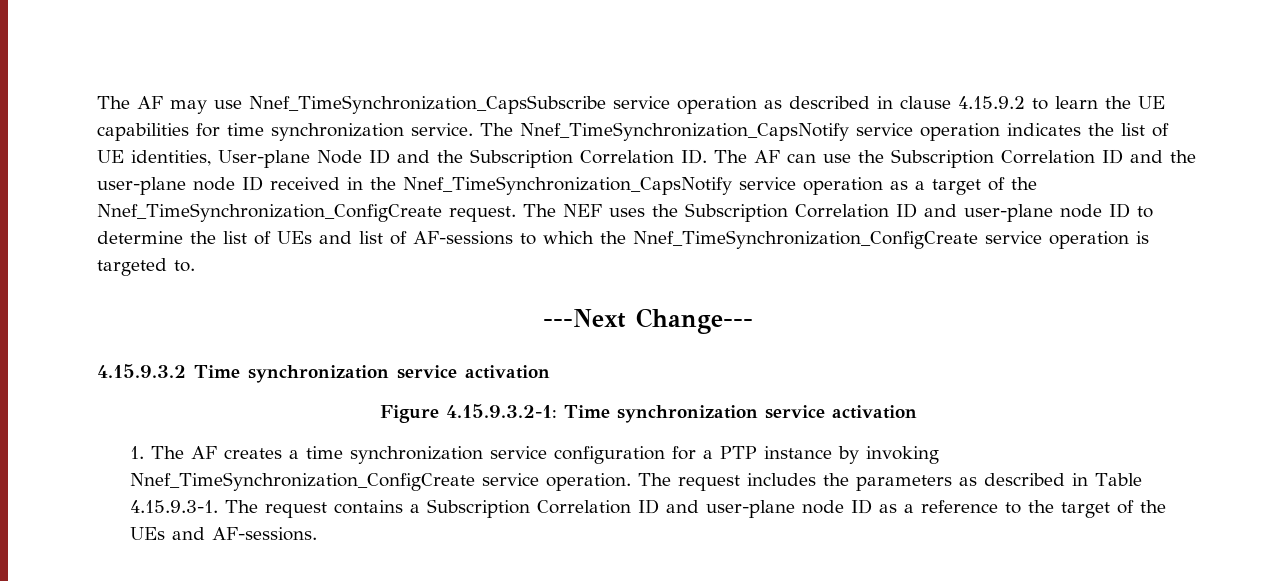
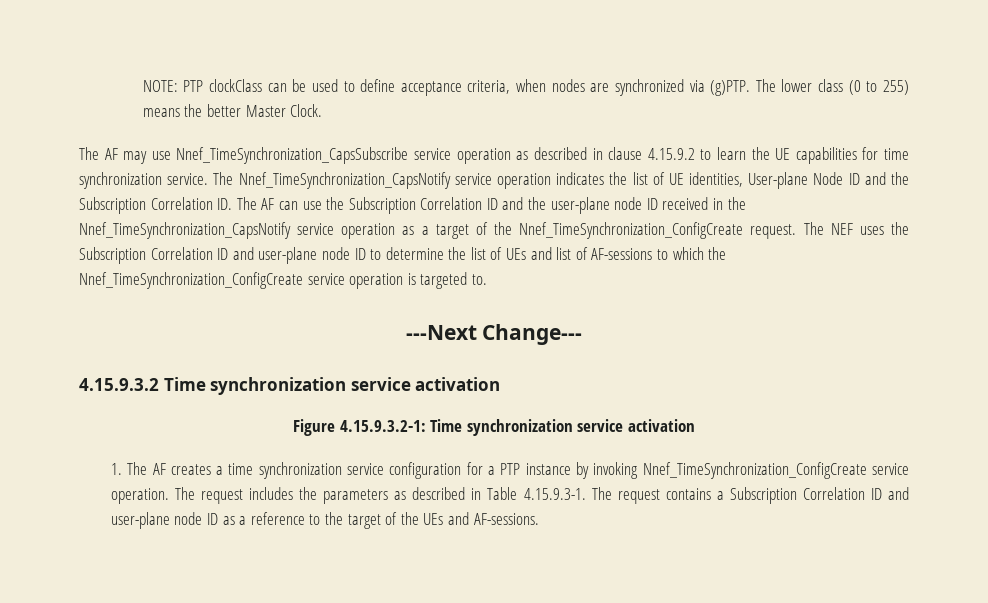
+ NOTE: PTP clockClass can be used to define acceptance criteria, when nodes are synchronized via (g)PTP. The lower class (0 to 255) means the better Master Clock.

